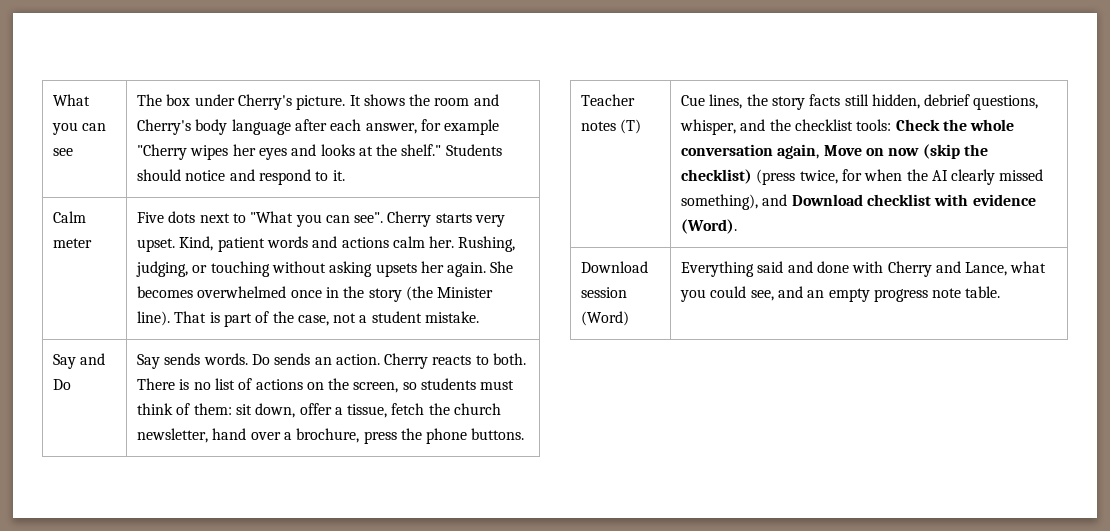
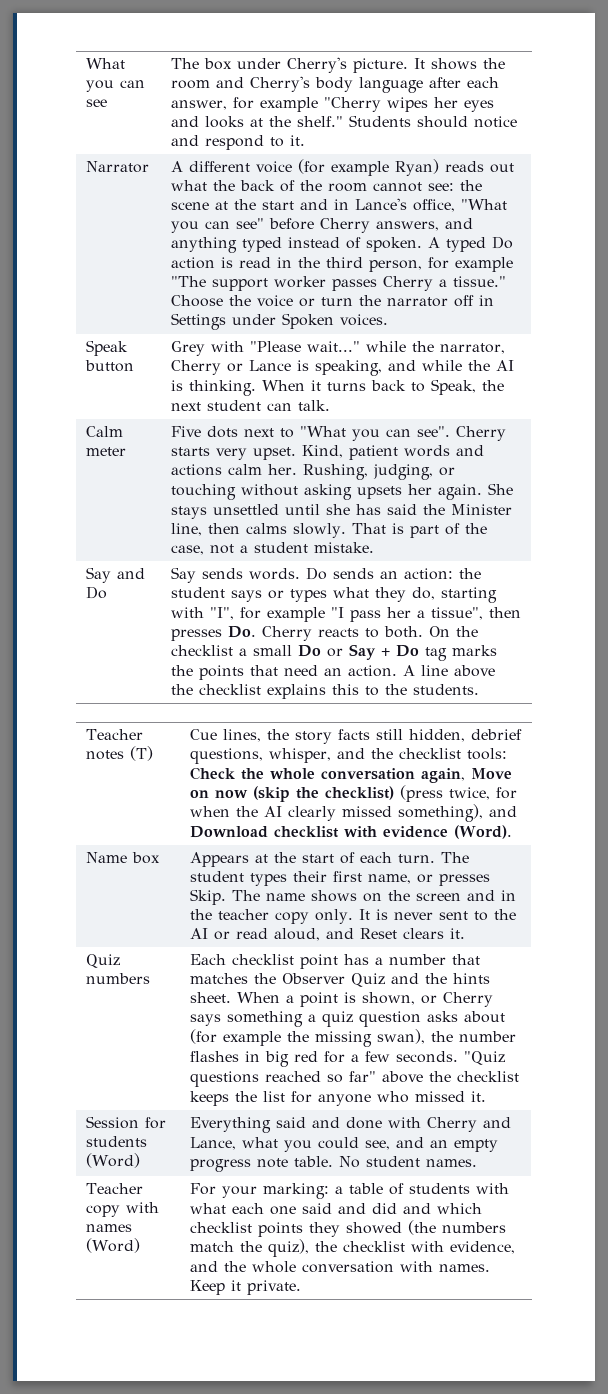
+ Narrator | A different voice (for example Ryan) reads out what the back of the room cannot see: the scene at the start and in Lance's office, "What you can see" before Cherry answers, and anything typed instead of spoken. A typed Do action is read in the third person, for example "The support worker passes Cherry a tissue." Choose the voice or turn the narrator off in Settings under Spoken voices.
+ Speak button | Grey with "Please wait..." while the narrator, Cherry or Lance is speaking, and while the AI is thinking. When it turns back to Speak, the next student can talk.
- She becomes overwhelmed once in the story (the Minister line).
+ She stays unsettled until she has said the Minister line, then calms slowly.
- Do sends an action. Cherry reacts to both. There is no list of actions on the screen, so students must think of them: sit down, offer a tissue, fetch the church newsletter, hand over a brochure, press the phone buttons.
+ Do sends an action: the student says or types what they do, starting with "I", for example "I pass her a tissue", then presses Do. Cherry reacts to both. On the checklist a small Do or Say + Do tag marks the points that need an action. A line above the checklist explains this to the students.
- Download session (Word) | Everything said and done with Cherry and Lance, what you could see, and an empty progress note table.
+ Name box | Appears at the start of each turn. The student types their first name, or presses Skip. The name shows on the screen and in the teacher copy only. It is never sent to the AI or read aloud, and Reset clears it.
+ Quiz numbers | Each checklist point has a number that matches the Observer Quiz and the hints sheet. When a point is shown, or Cherry says something a quiz question asks about (for example the missing swan), the number flashes in big red for a few seconds. "Quiz questions reached so far" above the checklist keeps the list for anyone who missed it.
+ Session for students (Word) | Everything said and done with Cherry and Lance, what you could see, and an empty progress note table. No student names.
+ Teacher copy with names (Word) | For your marking: a table of students with what each one said and did and which checklist points they showed (the numbers match the quiz), the checklist with evidence, and the whole conversation with names. Keep it private.

